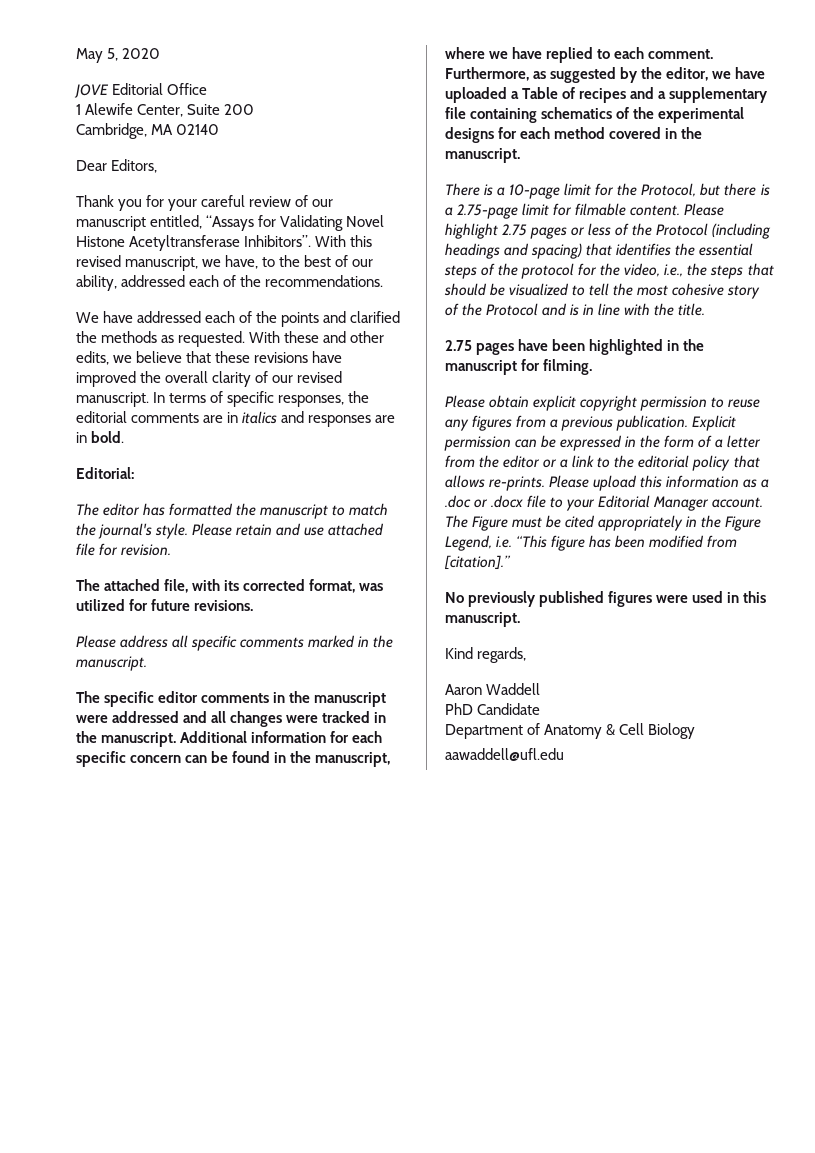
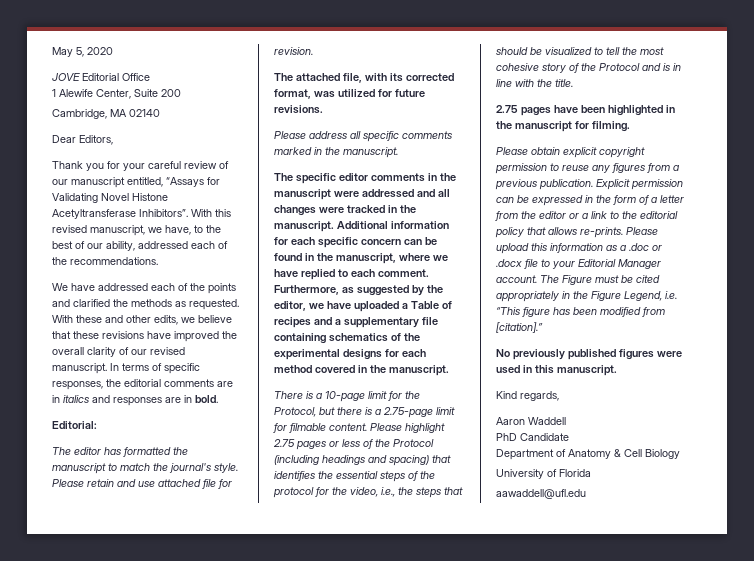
+ University of Florida

